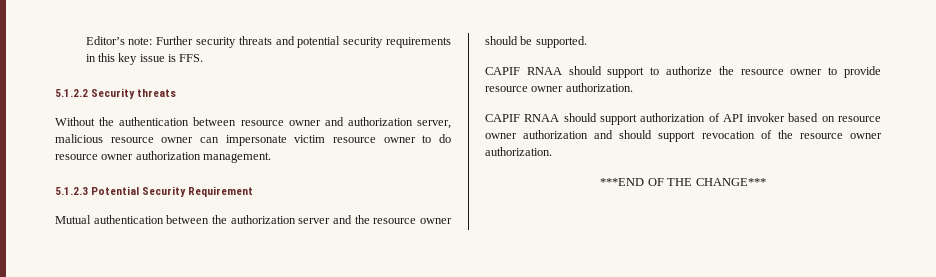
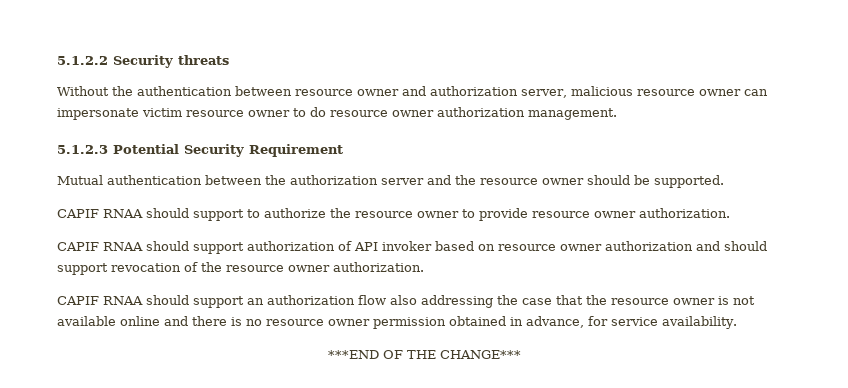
- Editor’s note: Further security threats and potential security requirements in this key issue is FFS.
+ CAPIF RNAA should support an authorization flow also addressing the case that the resource owner is not available online and there is no resource owner permission obtained in advance, for service availability.

